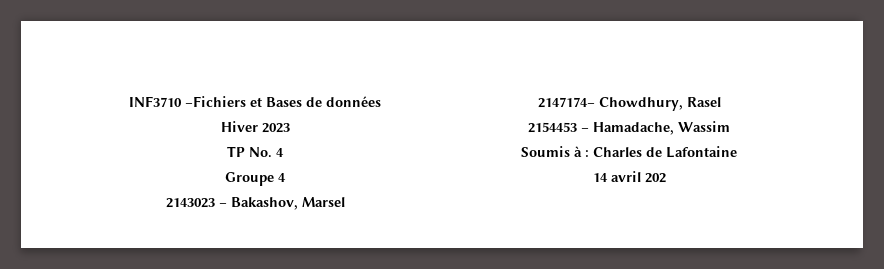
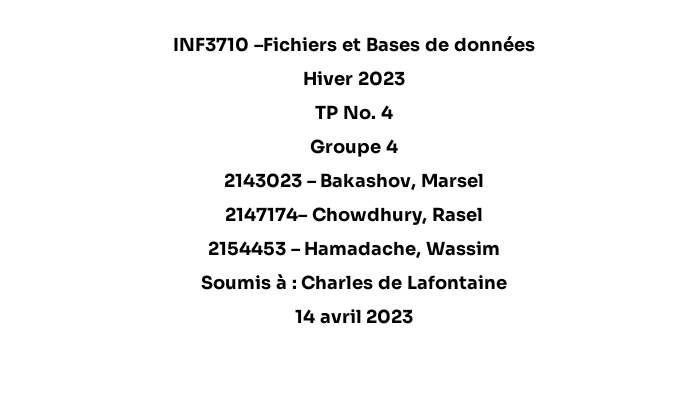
- 14 avril 202
+ 14 avril 2023

